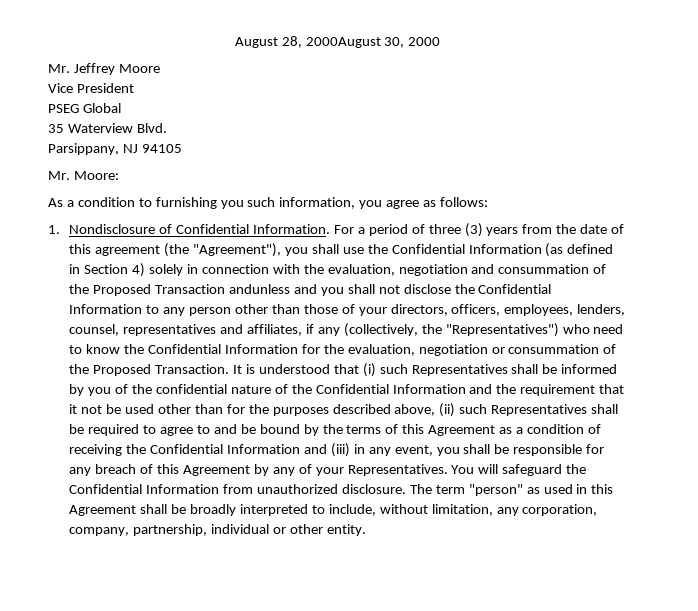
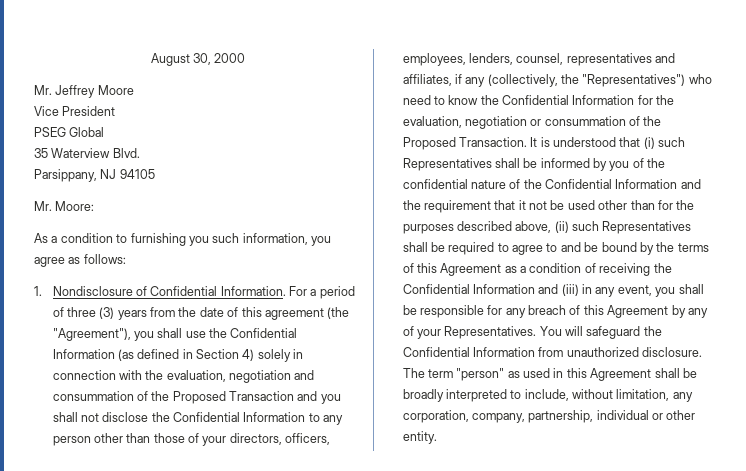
- August 28, 2000August 30, 2000
+ August 30, 2000
- For a period of three (3) years from the date of this agreement (the "Agreement"), you shall use the Confidential Information (as defined in Section 4) solely in connection with the evaluation, negotiation and consummation of the Proposed Transaction andunless and you shall not disclose the Confidential Information to any person other than those of your directors, officers, employees, lenders, counsel, representatives and affiliates, if any (collectively, the "Representatives") who need to know the Confidential Information for the evaluation, negotiation or consummation of the Proposed Transaction.
+ For a period of three (3) years from the date of this agreement (the "Agreement"), you shall use the Confidential Information (as defined in Section 4) solely in connection with the evaluation, negotiation and consummation of the Proposed Transaction and you shall not disclose the Confidential Information to any person other than those of your directors, officers, employees, lenders, counsel, representatives and affiliates, if any (collectively, the "Representatives") who need to know the Confidential Information for the evaluation, negotiation or consummation of the Proposed Transaction.

